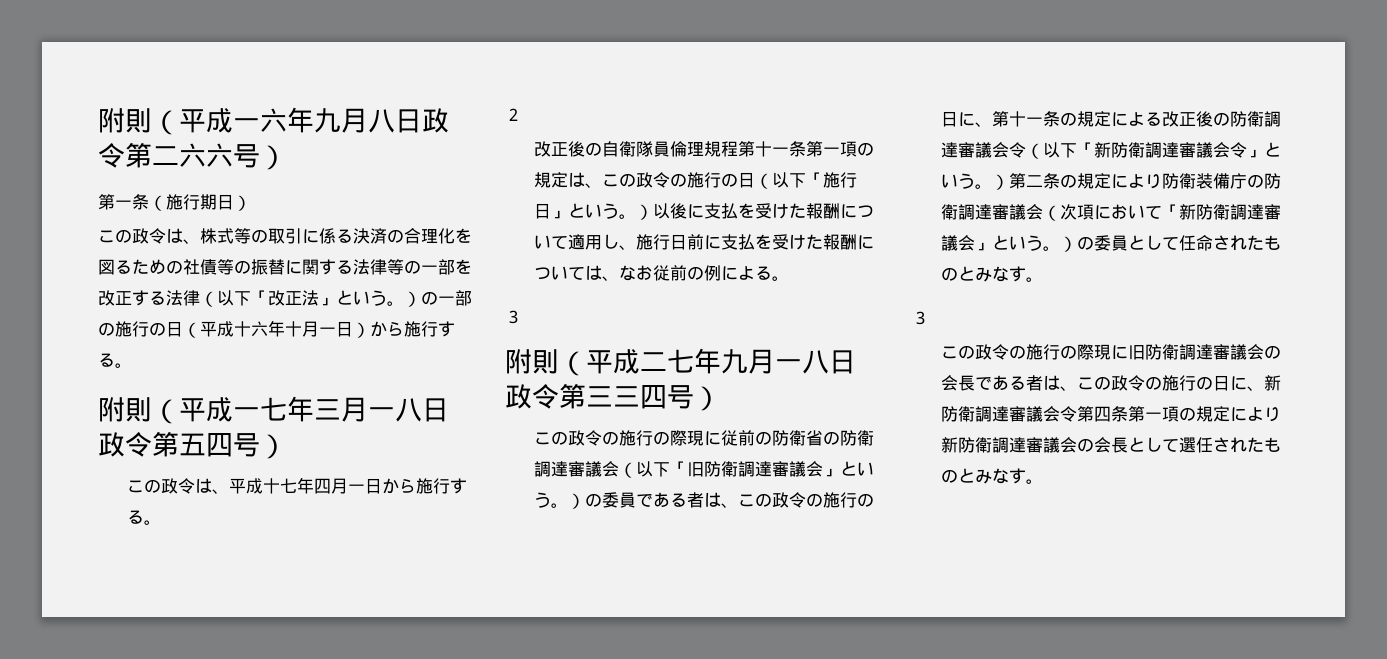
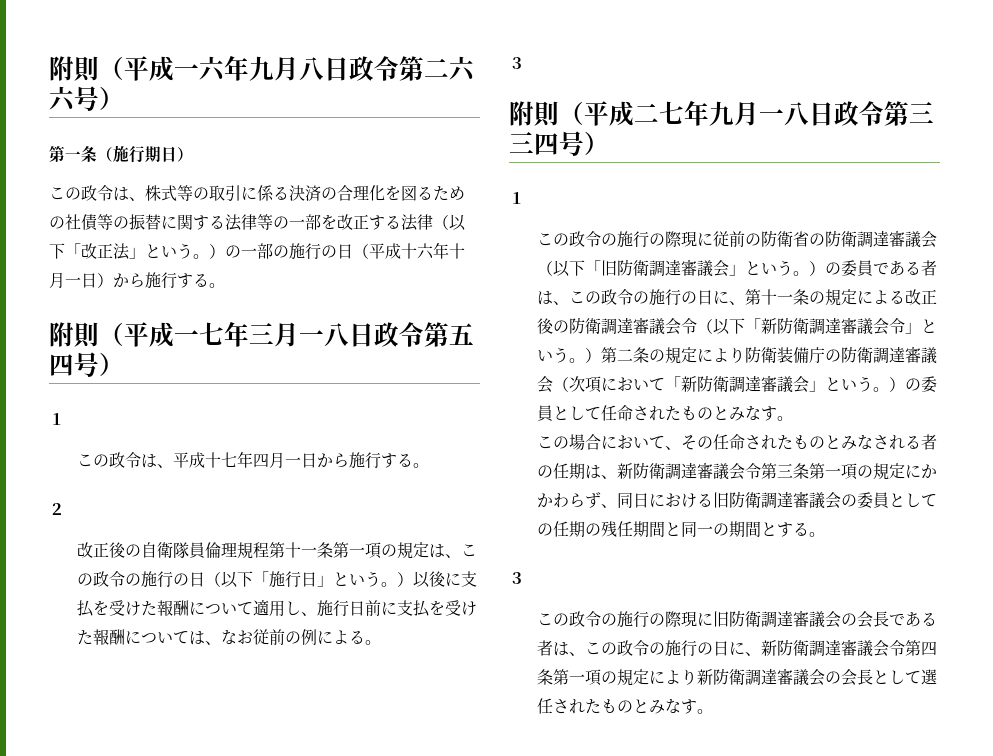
  附則（平成一七年三月一八日政令第五四号）
+ １
  附則（平成二七年九月一八日政令第三三四号）
+ １
+ この場合において、その任命されたものとみなされる者の任期は、新防衛調達審議会令第三条第一項の規定にかかわらず、同日における旧防衛調達審議会の委員としての任期の残任期間と同一の期間とする。

